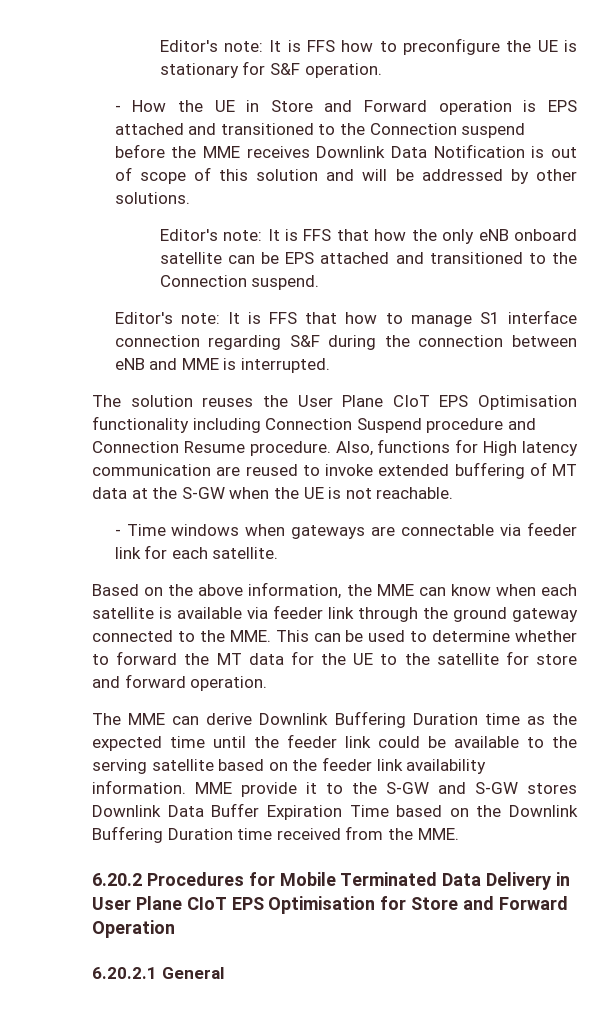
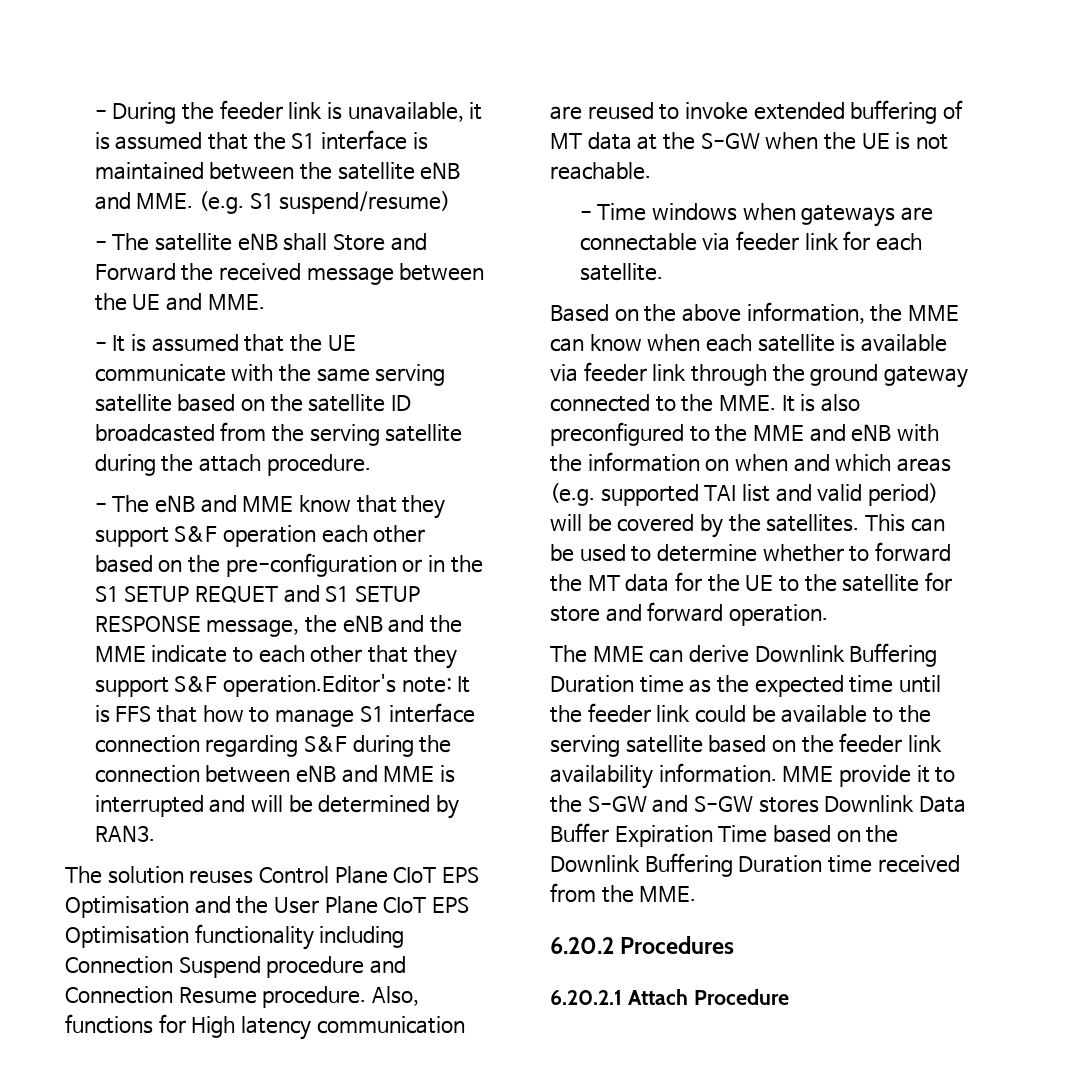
- Editor's note: It is FFS how to preconfigure the UE is stationary for S&F operation.
- - How the UE in Store and Forward operation is EPS attached and transitioned to the Connection suspend before the MME receives Downlink Data Notification is out of scope of this solution and will be addressed by other solutions.
- Editor's note: It is FFS that how the only eNB onboard satellite can be EPS attached and transitioned to the Connection suspend.
- Editor's note: It is FFS that how to manage S1 interface connection regarding S&F during the connection between eNB and MME is interrupted.
- The solution reuses the User Plane CIoT EPS Optimisation functionality including Connection Suspend procedure and Connection Resume procedure.
+ - During the feeder link is unavailable, it is assumed that the S1 interface is maintained between the satellite eNB and MME. (e.g. S1 suspend/resume)
+ - The satellite eNB shall Store and Forward the received message between the UE and MME.
+ - It is assumed that the UE communicate with the same serving satellite based on the satellite ID broadcasted from the serving satellite during the attach procedure.
+ - The eNB and MME know that they support S&F operation each other based on the pre-configuration or in the S1 SETUP REQUET and S1 SETUP RESPONSE message, the eNB and the MME indicate to each other that they support S&F operation.Editor's note: It is FFS that how to manage S1 interface connection regarding S&F during the connection between eNB and MME is interrupted and will be determined by RAN3.
+ The solution reuses Control Plane CIoT EPS Optimisation and the User Plane CIoT EPS Optimisation functionality including Connection Suspend procedure and Connection Resume procedure.
- Based on the above information, the MME can know when each satellite is available via feeder link through the ground gateway connected to the MME. This can be used to determine whether to forward the MT data for the UE to the satellite for store and forward operation.
+ Based on the above information, the MME can know when each satellite is available via feeder link through the ground gateway connected to the MME. It is also preconfigured to the MME and eNB with the information on when and which areas (e.g. supported TAI list and valid period) will be covered by the satellites. This can be used to determine whether to forward the MT data for the UE to the satellite for store and forward operation.
- 6.20.2 Procedures for Mobile Terminated Data Delivery in User Plane CIoT EPS Optimisation for Store and Forward Operation
+ 6.20.2 Procedures
- 6.20.2.1 General
+ 6.20.2.1 Attach Procedure

